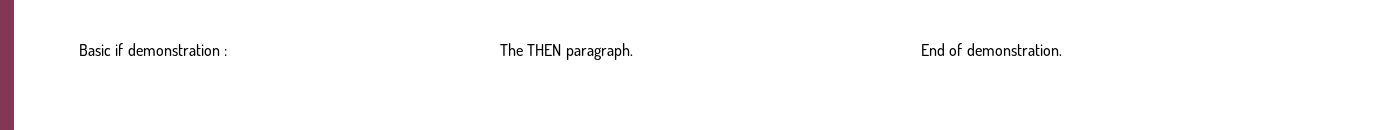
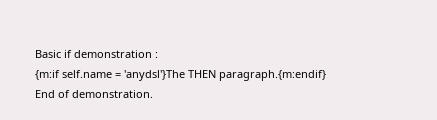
- The THEN paragraph.
+ {m:if self.name = 'anydsl'}The THEN paragraph.{m:endif}

